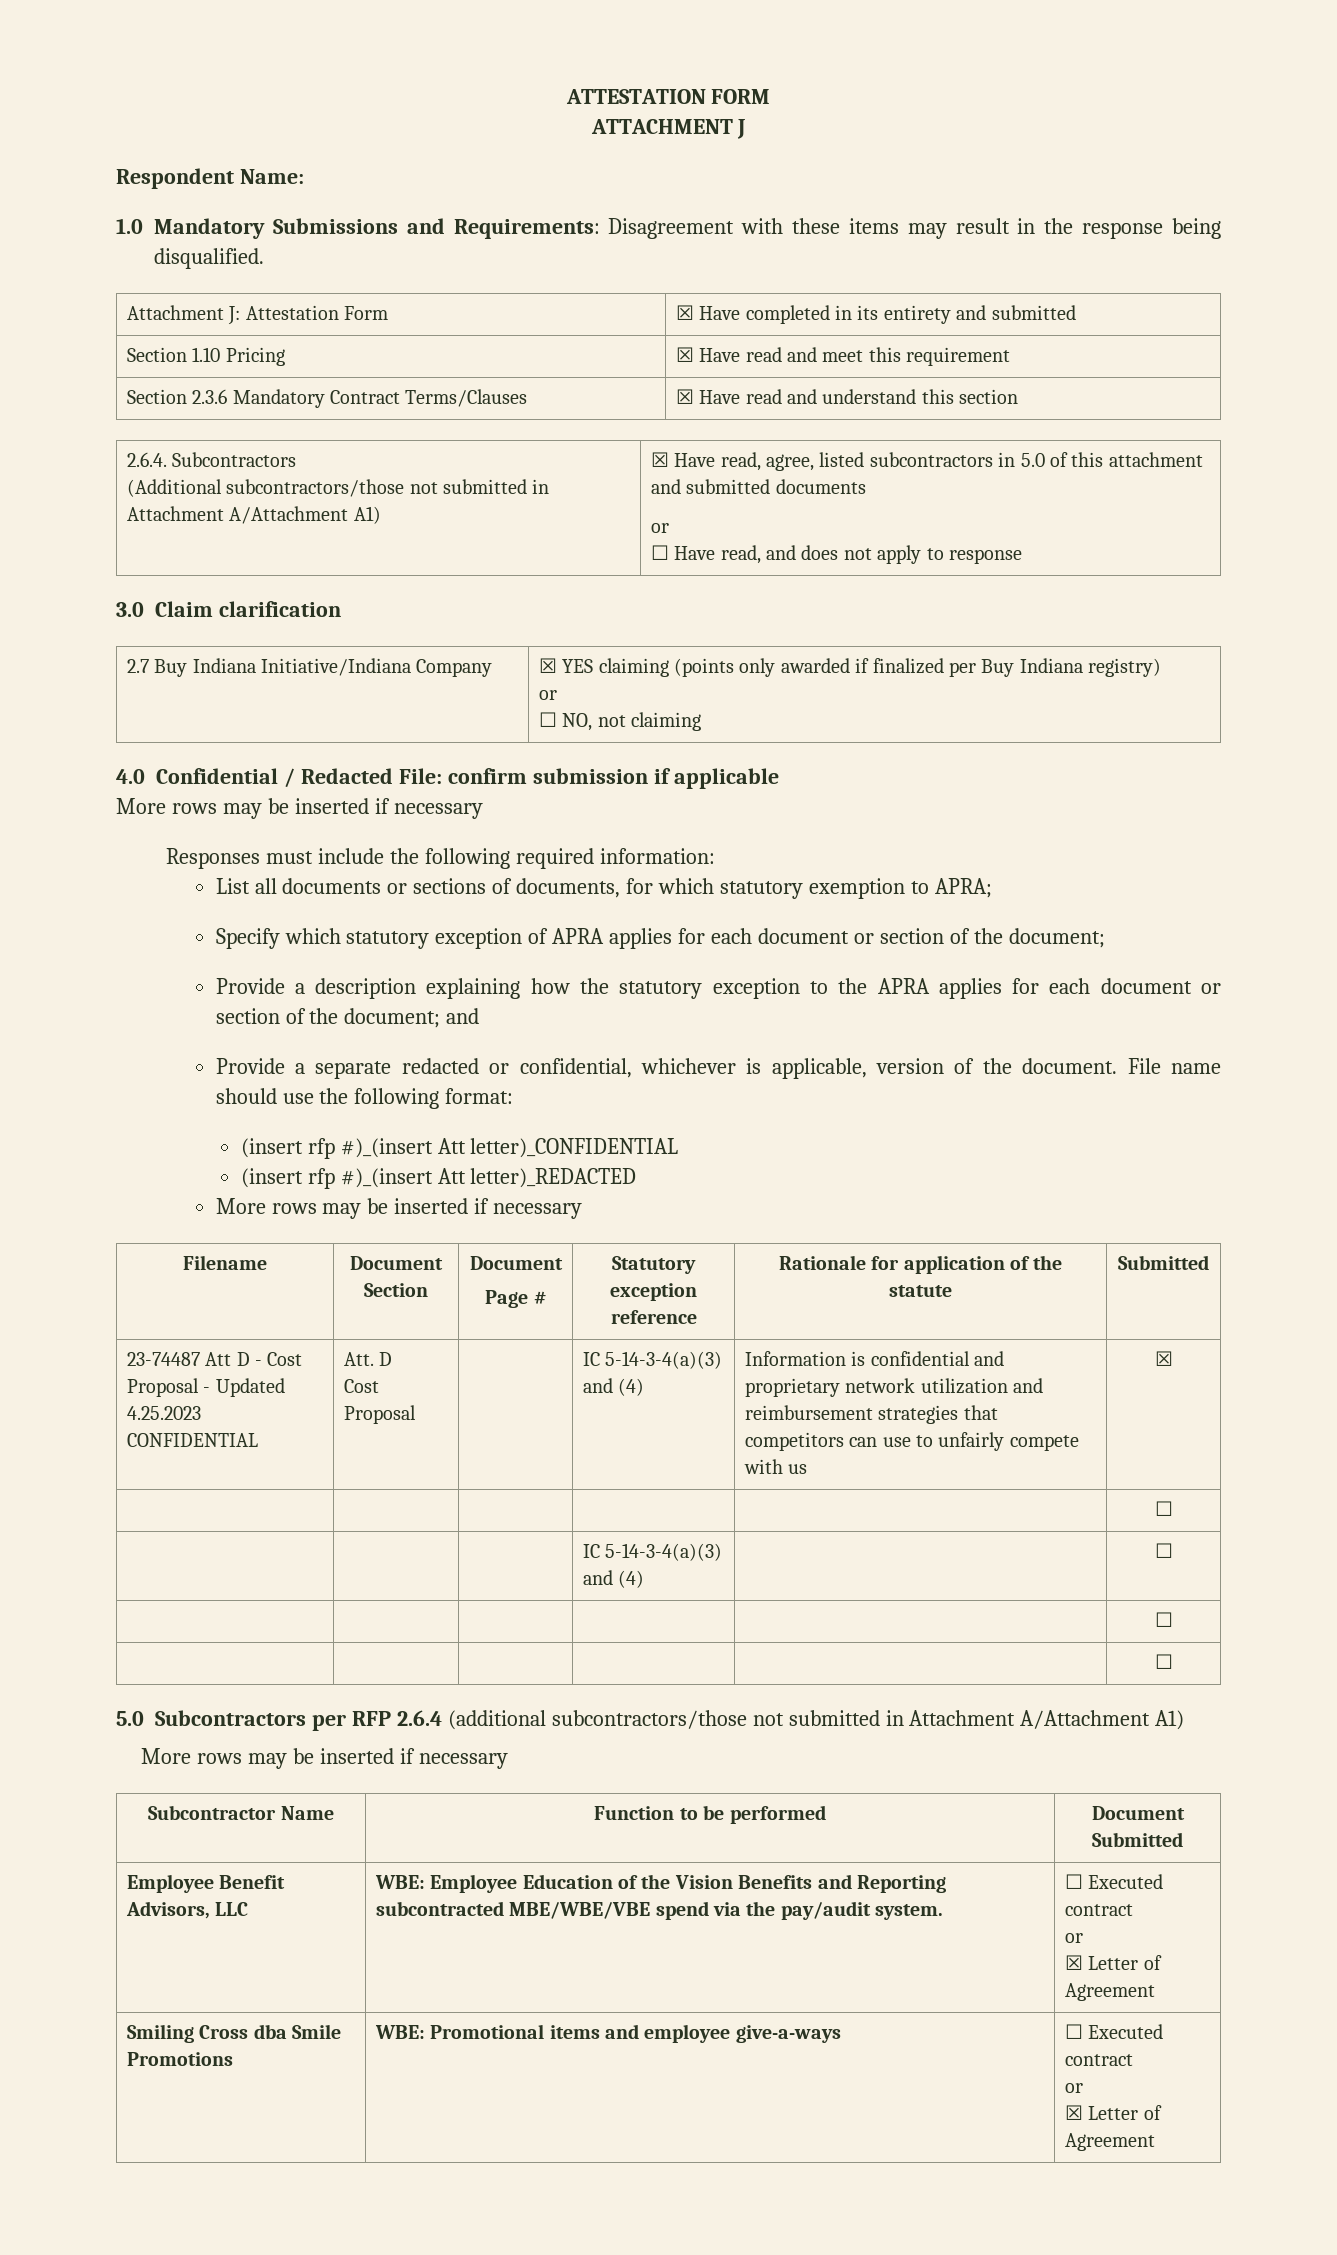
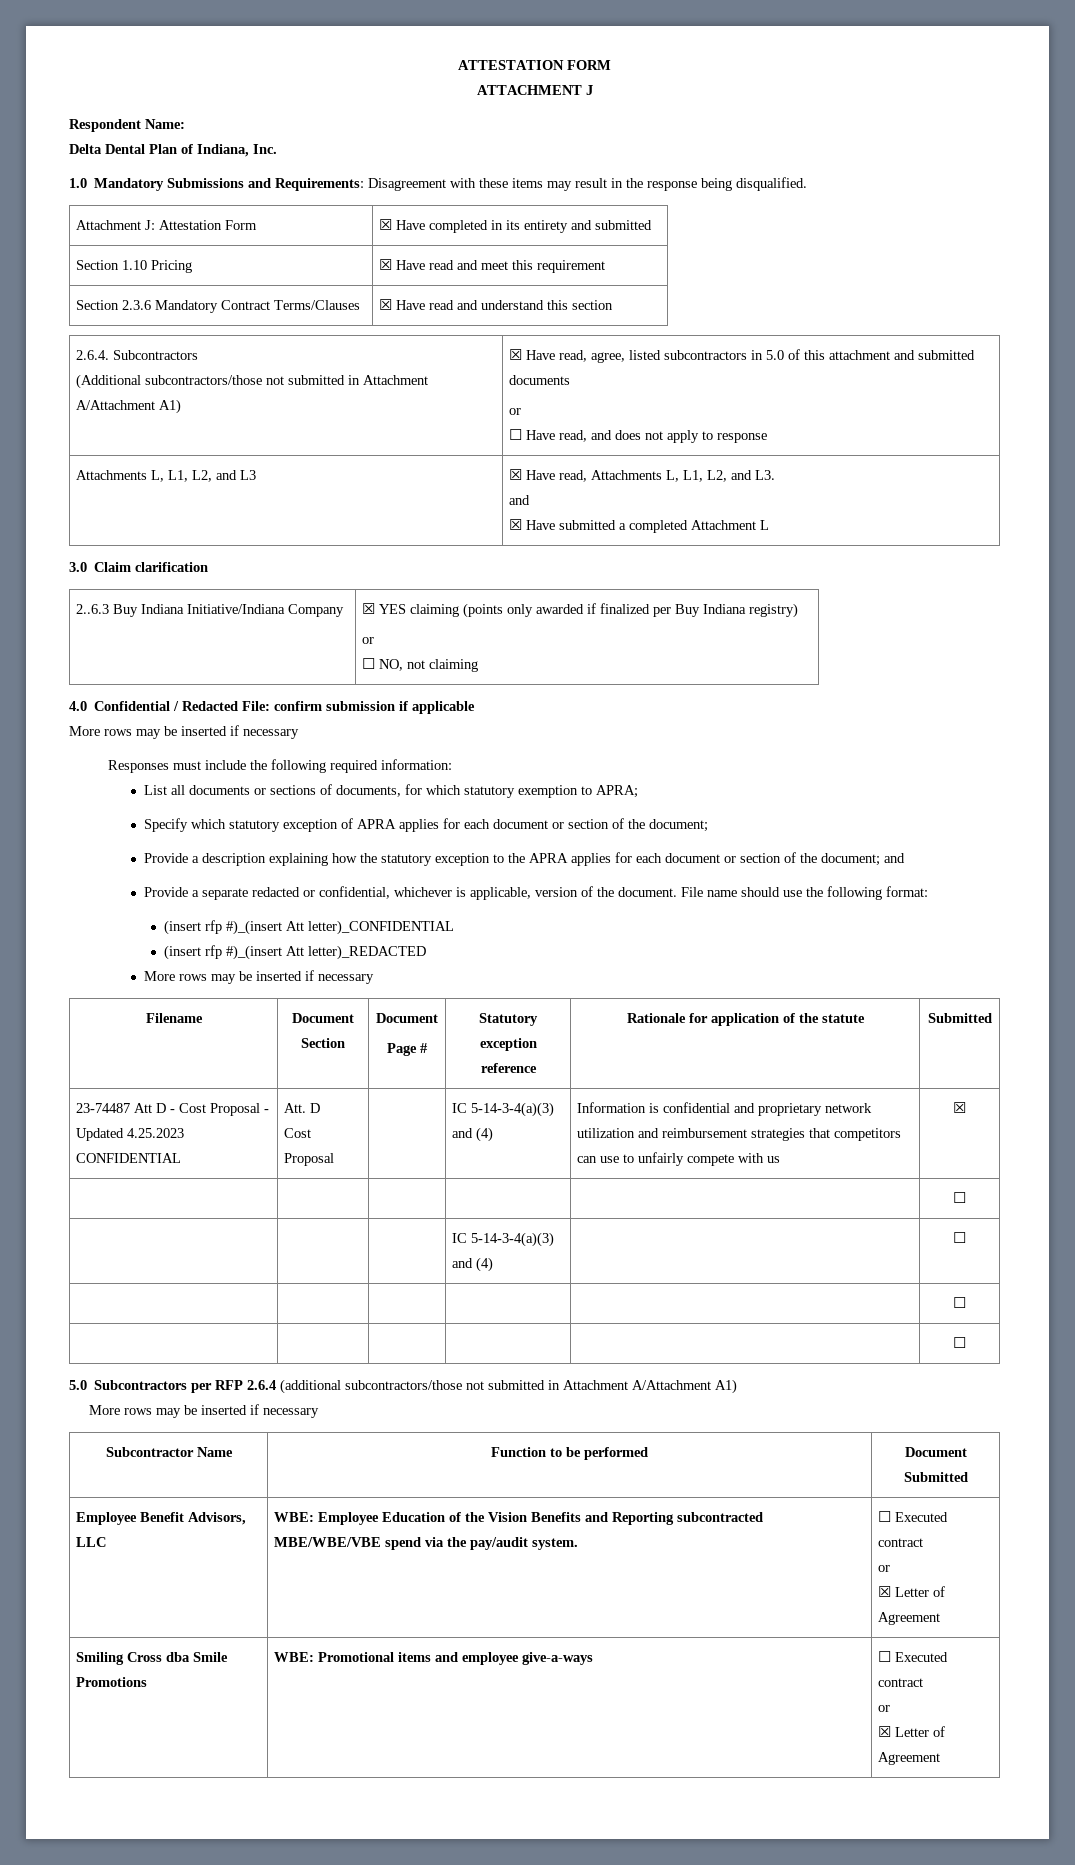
+ Delta Dental Plan of Indiana, Inc.
+ Attachments L, L1, L2, and L3 | ☒ Have read, Attachments L, L1, L2, and L3.
+ and
+ ☒ Have submitted a completed Attachment L
- 2.7 Buy Indiana Initiative/Indiana Company | ☒ YES claiming (points only awarded if finalized per Buy Indiana registry)
+ 2..6.3 Buy Indiana Initiative/Indiana Company | ☒ YES claiming (points only awarded if finalized per Buy Indiana registry)

